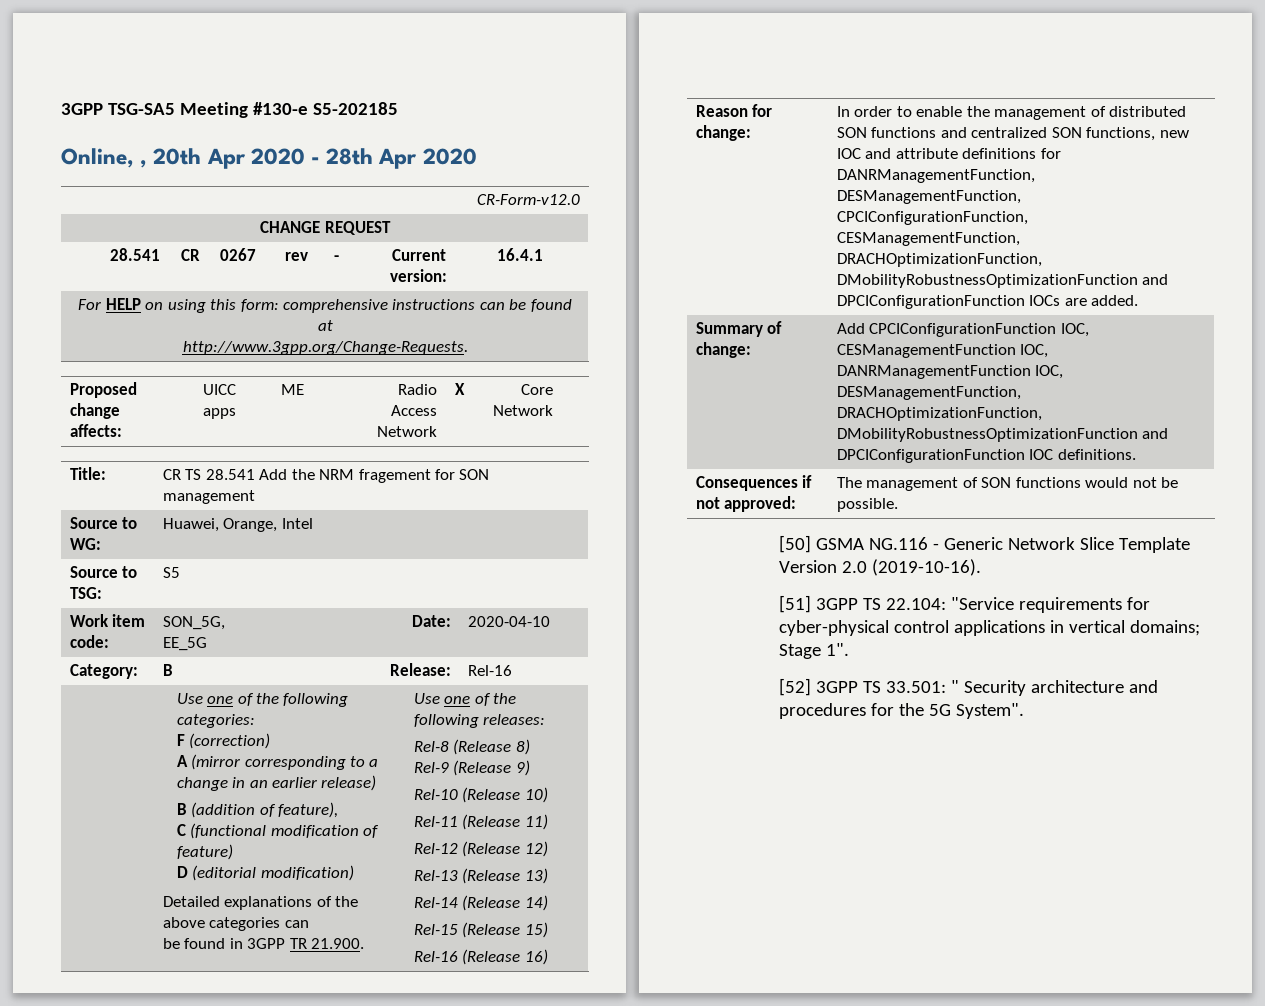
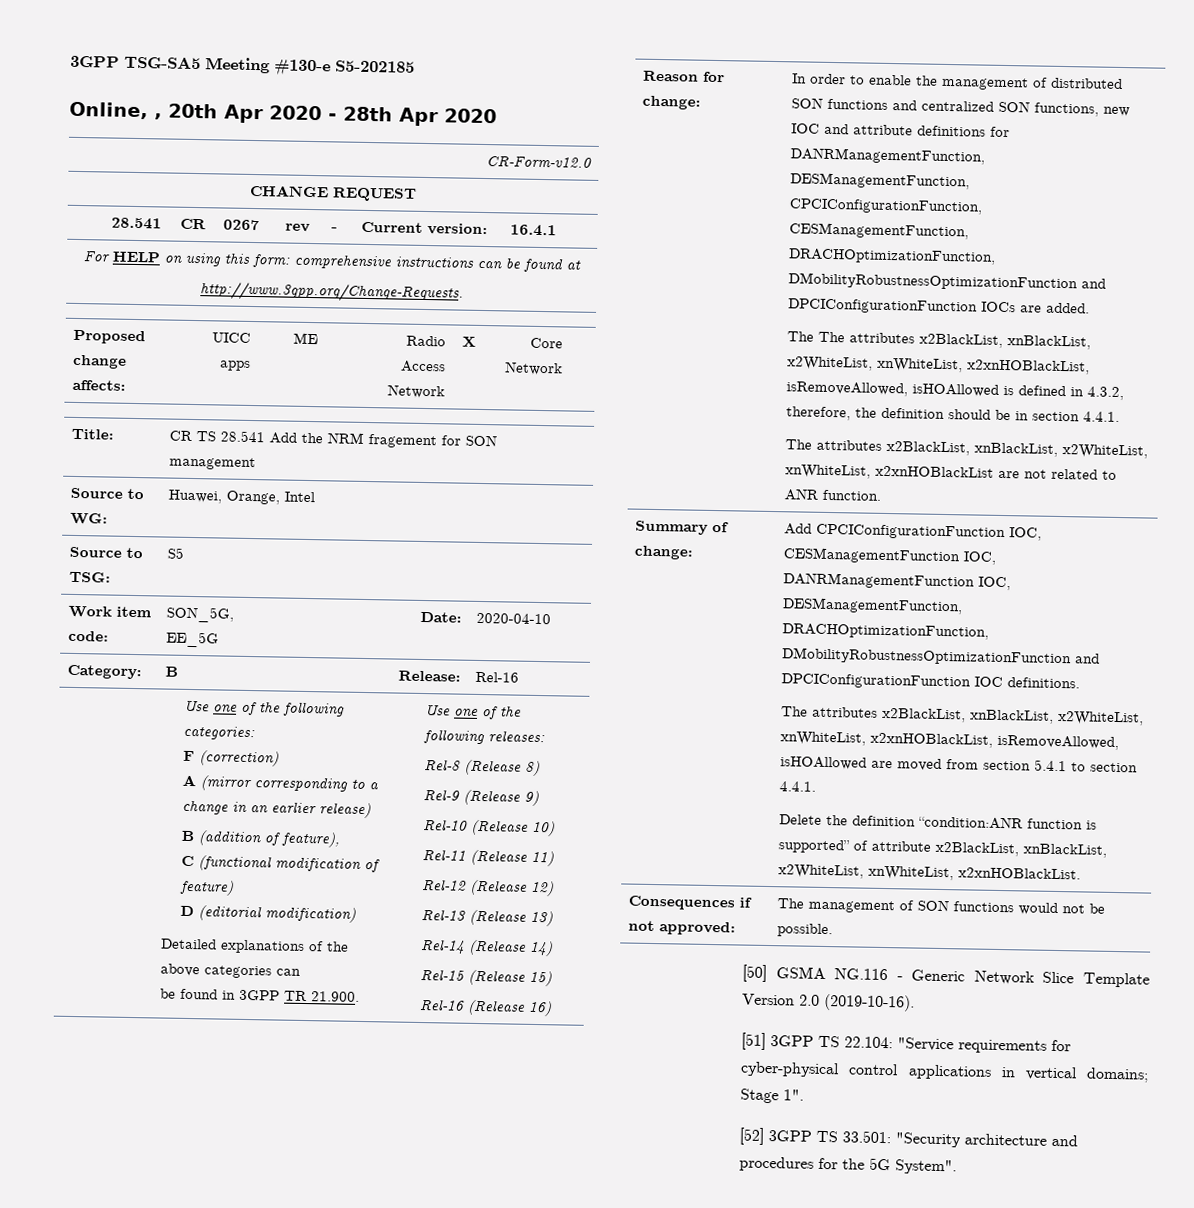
+ The The attributes x2BlackList, xnBlackList, x2WhiteList, xnWhiteList, x2xnHOBlackList, isRemoveAllowed, isHOAllowed is defined in 4.3.2, therefore, the definition should be in section 4.4.1.
+ The attributes x2BlackList, xnBlackList, x2WhiteList, xnWhiteList, x2xnHOBlackList are not related to ANR function.
+ The attributes x2BlackList, xnBlackList, x2WhiteList, xnWhiteList, x2xnHOBlackList, isRemoveAllowed, isHOAllowed are moved from section 5.4.1 to section 4.4.1.
+ Delete the definition “condition:ANR function is supported” of attribute x2BlackList, xnBlackList, x2WhiteList, xnWhiteList, x2xnHOBlackList.
- [52] 3GPP TS 33.501: " Security architecture and procedures for the 5G System".
+ [52] 3GPP TS 33.501: "Security architecture and procedures for the 5G System".

